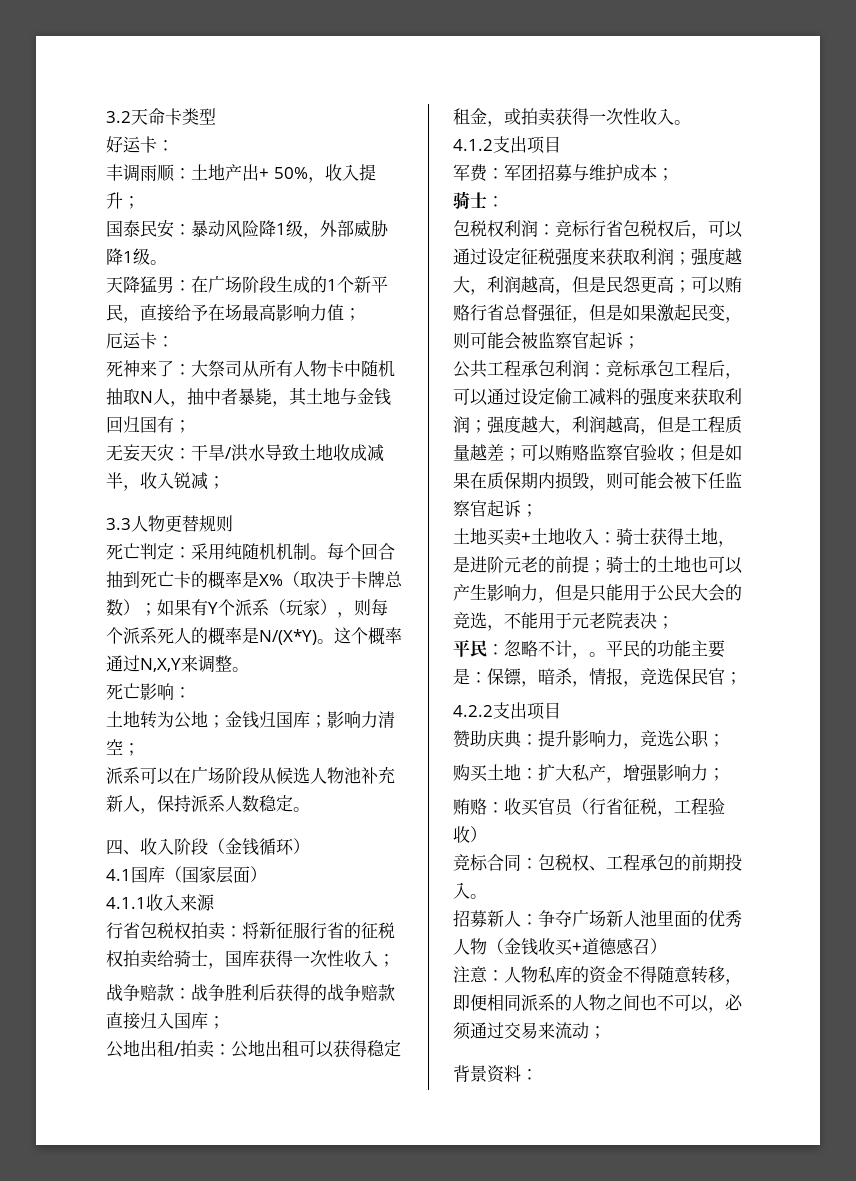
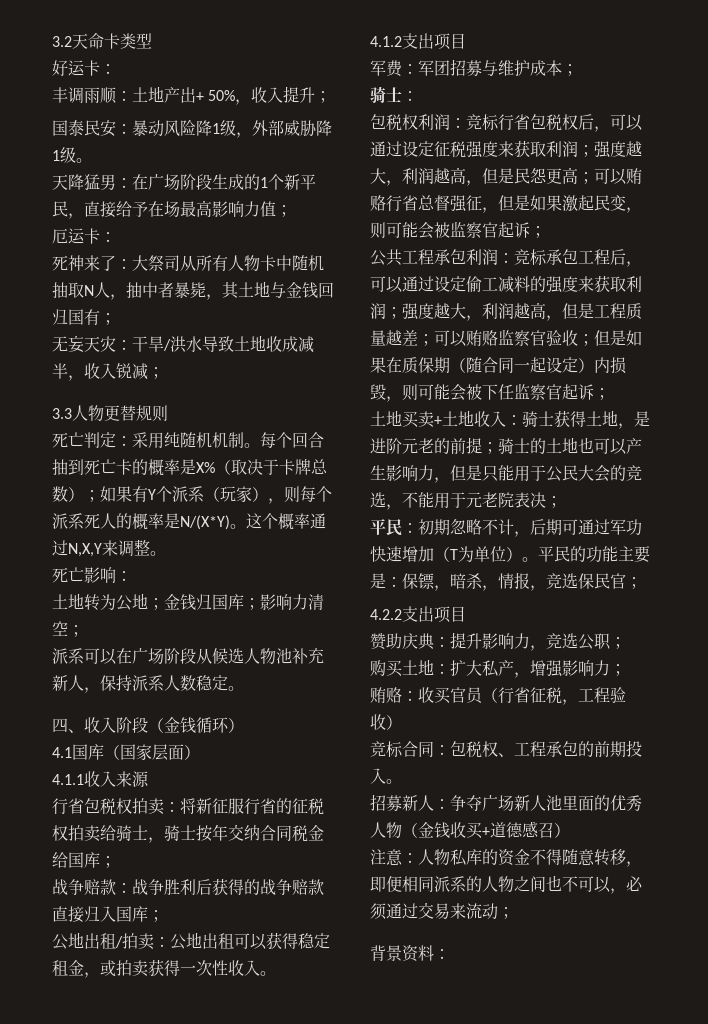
- 行省包税权拍卖：将新征服行省的征税权拍卖给骑士，国库获得一次性收入；
+ 行省包税权拍卖：将新征服行省的征税权拍卖给骑士，骑士按年交纳合同税金给国库；
- 公共工程承包利润：竞标承包工程后，可以通过设定偷工减料的强度来获取利润；强度越大，利润越高，但是工程质量越差；可以贿赂监察官验收；但是如果在质保期内损毁，则可能会被下任监察官起诉；
+ 公共工程承包利润：竞标承包工程后，可以通过设定偷工减料的强度来获取利润；强度越大，利润越高，但是工程质量越差；可以贿赂监察官验收；但是如果在质保期（随合同一起设定）内损毁，则可能会被下任监察官起诉；
- 平民：忽略不计，。
+ 平民：初期忽略不计，后期可通过军功快速增加（T为单位）。

